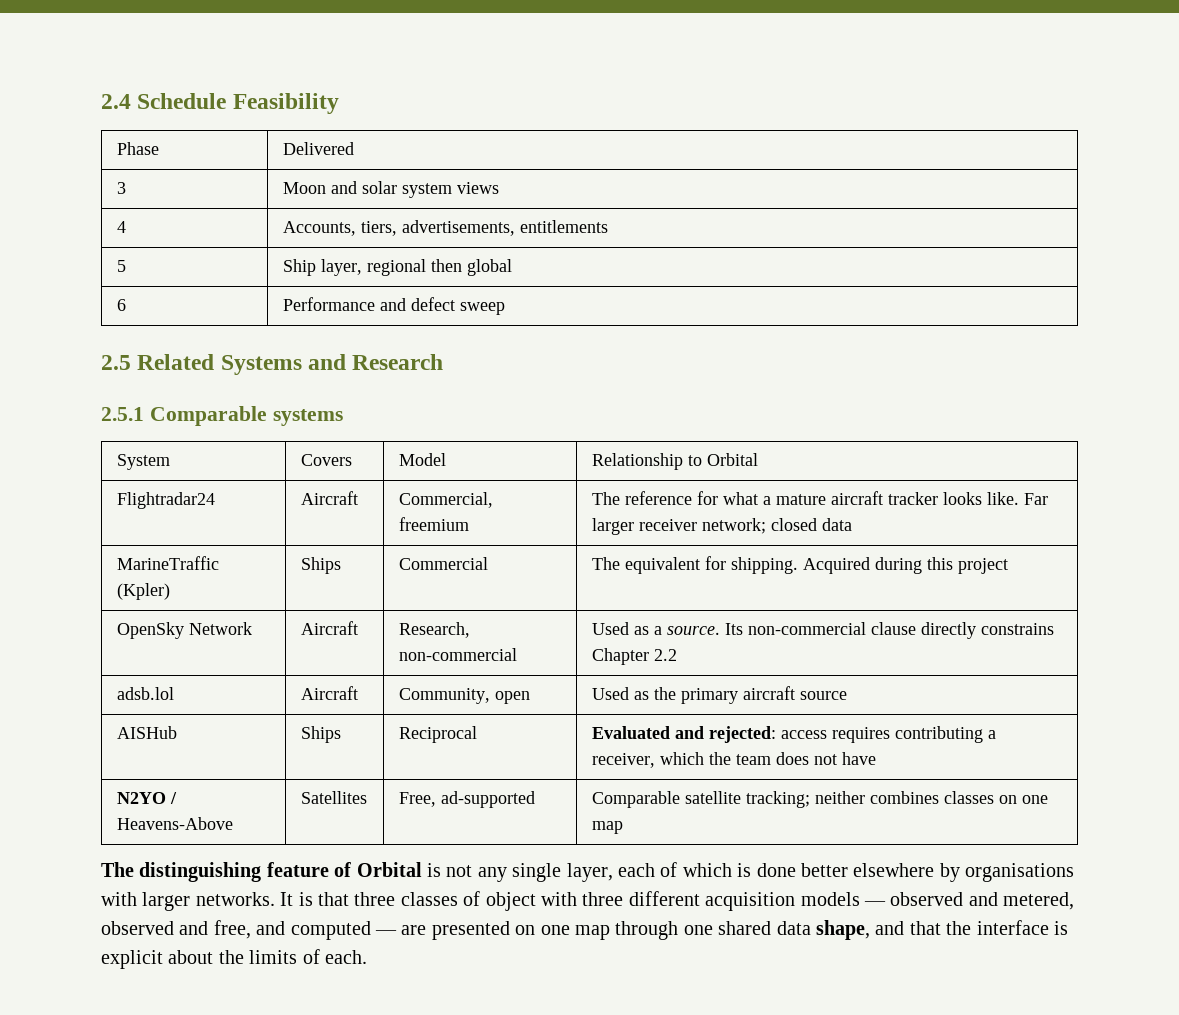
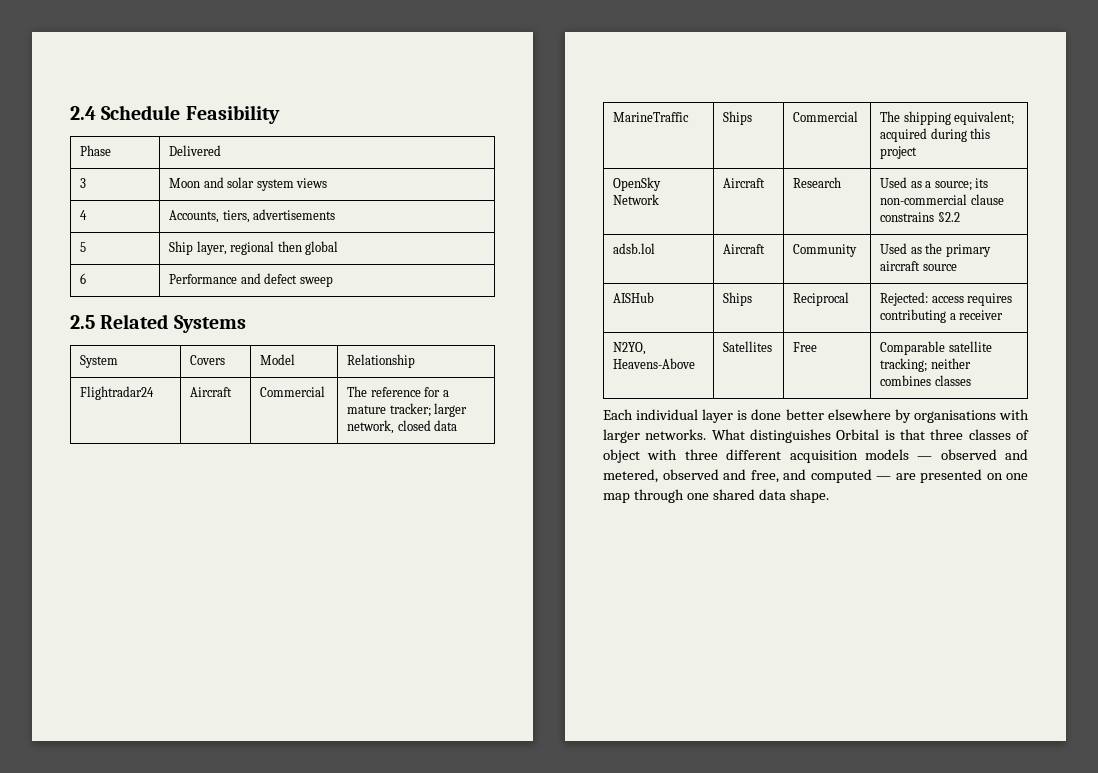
- 4 | Accounts, tiers, advertisements, entitlements
+ 4 | Accounts, tiers, advertisements
- 2.5 Related Systems and Research
- 2.5.1 Comparable systems
+ 2.5 Related Systems
- System | Covers | Model | Relationship to Orbital
+ System | Covers | Model | Relationship
- Flightradar24 | Aircraft | Commercial, freemium | The reference for what a mature aircraft tracker looks like. Far larger receiver network; closed data
+ Flightradar24 | Aircraft | Commercial | The reference for a mature tracker; larger network, closed data
- MarineTraffic (Kpler) | Ships | Commercial | The equivalent for shipping. Acquired during this project
+ MarineTraffic | Ships | Commercial | The shipping equivalent; acquired during this project
- OpenSky Network | Aircraft | Research, non-commercial | Used as a source. Its non-commercial clause directly constrains Chapter 2.2
+ OpenSky Network | Aircraft | Research | Used as a source; its non-commercial clause constrains §2.2
- adsb.lol | Aircraft | Community, open | Used as the primary aircraft source
+ adsb.lol | Aircraft | Community | Used as the primary aircraft source
- AISHub | Ships | Reciprocal | Evaluated and rejected: access requires contributing a receiver, which the team does not have
- N2YO / Heavens-Above | Satellites | Free, ad-supported | Comparable satellite tracking; neither combines classes on one map
- The distinguishing feature of Orbital is not any single layer, each of which is done better elsewhere by organisations with larger networks.
+ AISHub | Ships | Reciprocal | Rejected: access requires contributing a receiver
+ N2YO, Heavens-Above | Satellites | Free | Comparable satellite tracking; neither combines classes
+ Each individual layer is done better elsewhere by organisations with larger networks.
- It is that three classes of object with three different acquisition models — observed and metered, observed and free, and computed — are presented on one map through one shared data shape, and that the interface is explicit about the limits of each.
+ What distinguishes Orbital is that three classes of object with three different acquisition models — observed and metered, observed and free, and computed — are presented on one map through one shared data shape.

